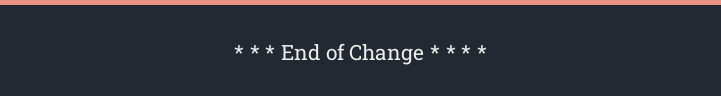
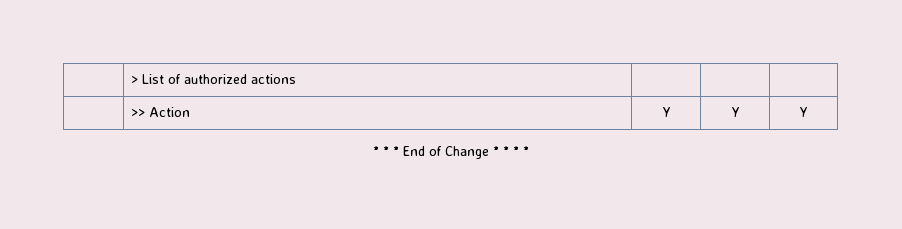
+ | > List of authorized actions | | |
+ | >> Action | Y | Y | Y

